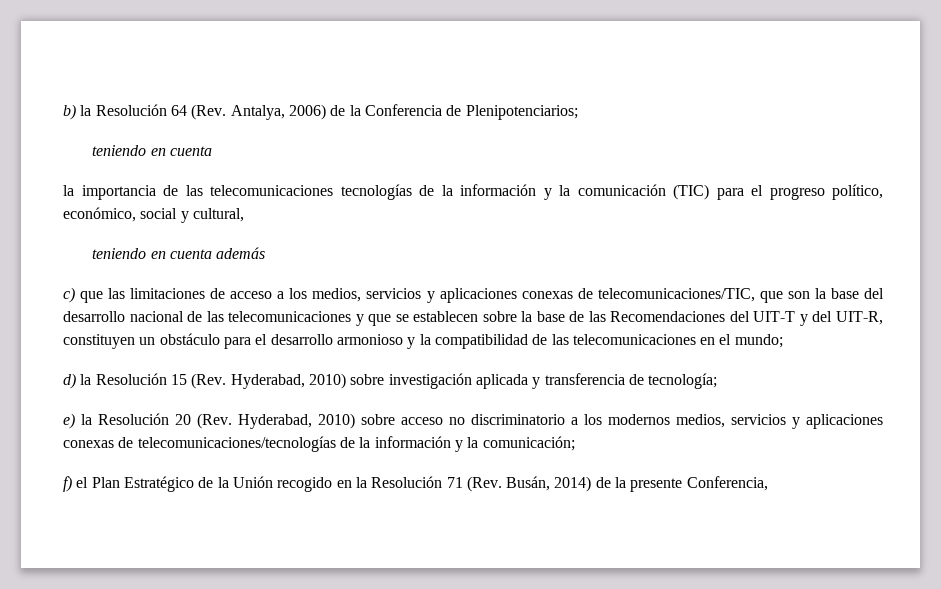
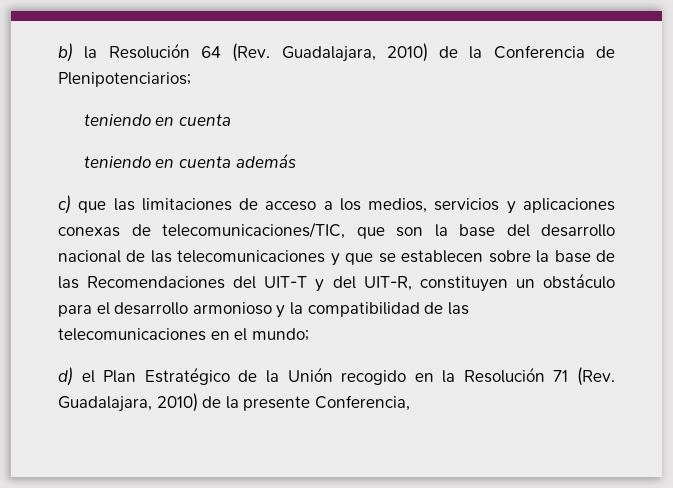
- b) la Resolución 64 (Rev. Antalya, 2006) de la Conferencia de Plenipotenciarios;
+ b) la Resolución 64 (Rev. Guadalajara, 2010) de la Conferencia de Plenipotenciarios;
- la importancia de las telecomunicaciones tecnologías de la información y la comunicación (TIC) para el progreso político, económico, social y cultural,
- d) la Resolución 15 (Rev. Hyderabad, 2010) sobre investigación aplicada y transferencia de tecnología;
- e) la Resolución 20 (Rev. Hyderabad, 2010) sobre acceso no discriminatorio a los modernos medios, servicios y aplicaciones conexas de telecomunicaciones/tecnologías de la información y la comunicación;
- f) el Plan Estratégico de la Unión recogido en la Resolución 71 (Rev. Busán, 2014) de la presente Conferencia,
+ d) el Plan Estratégico de la Unión recogido en la Resolución 71 (Rev. Guadalajara, 2010) de la presente Conferencia,

